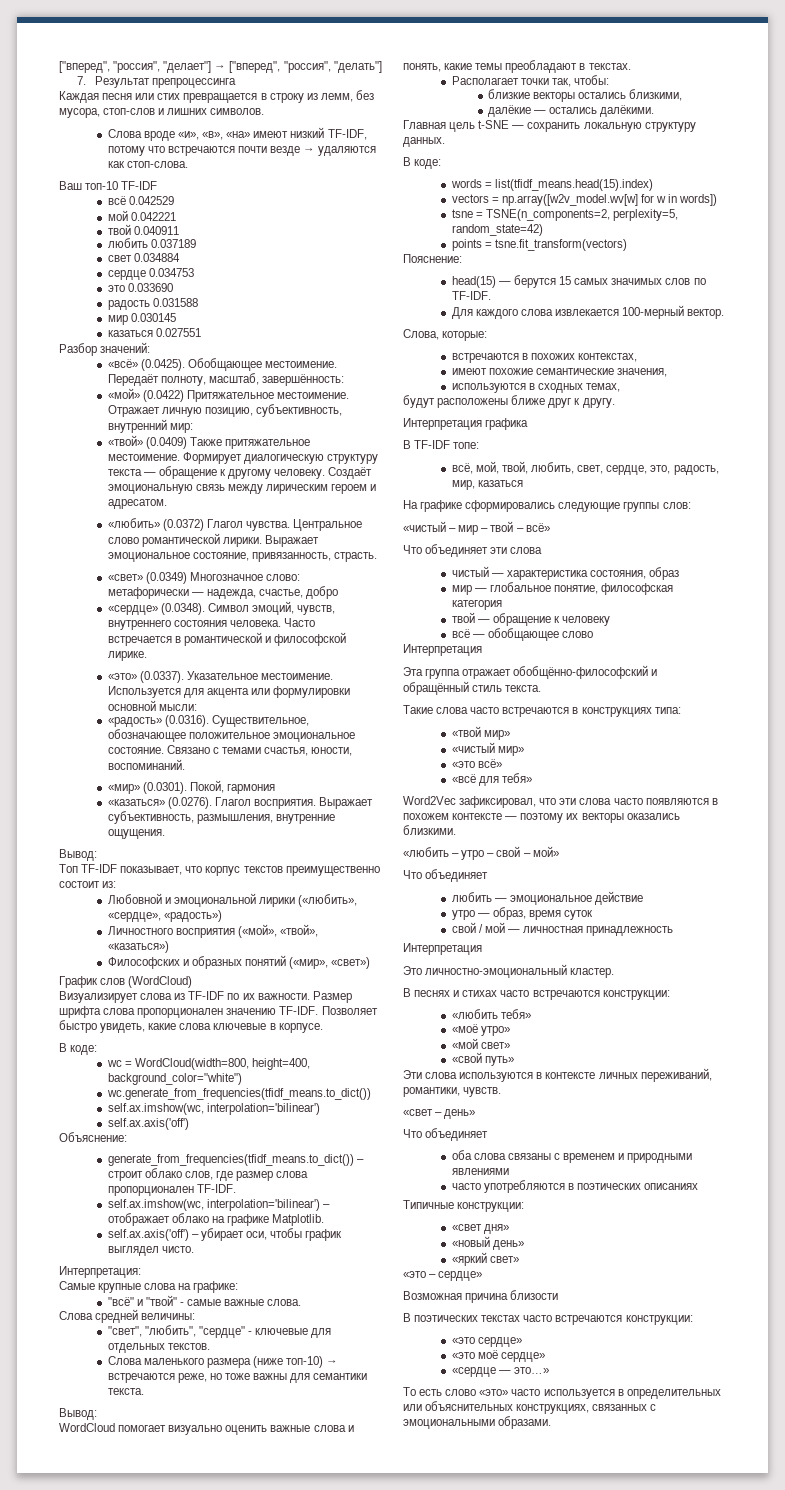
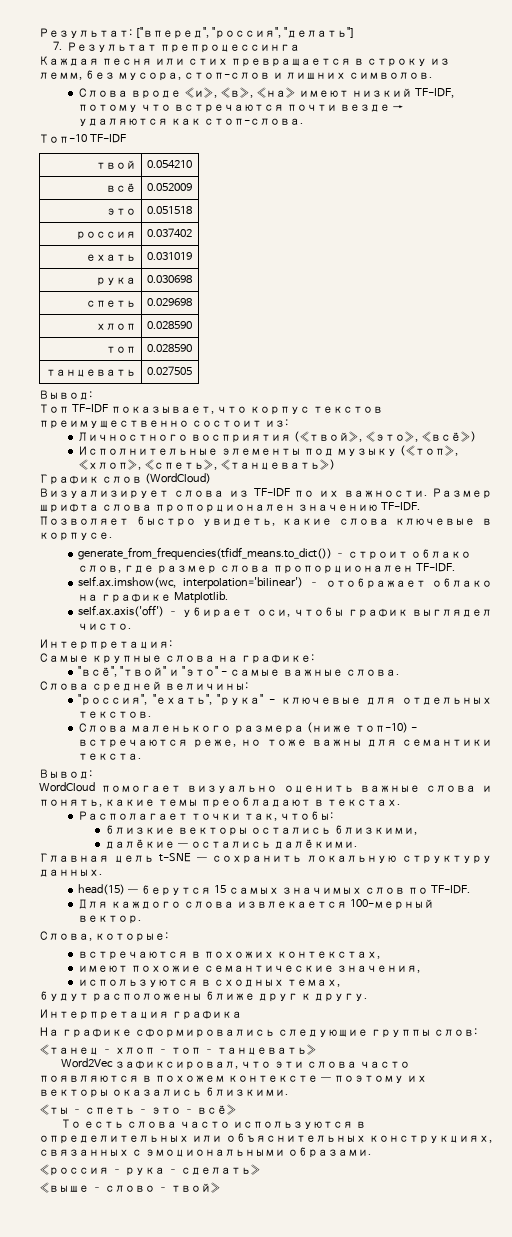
- ["вперед", "россия", "делает"] → ["вперед", "россия", "делать"]
+ Результат: ["вперед", "россия", "делать"]
- Ваш топ-10 TF-IDF
- всё 0.042529
- мой 0.042221
- твой 0.040911
- любить 0.037189
- свет 0.034884
- сердце 0.034753
- это 0.033690
- радость 0.031588
- мир 0.030145
- казаться 0.027551
- Разбор значений:
- «всё» (0.0425). Обобщающее местоимение. Передаёт полноту, масштаб, завершённость:
- «мой» (0.0422) Притяжательное местоимение. Отражает личную позицию, субъективность, внутренний мир:
- «твой» (0.0409) Также притяжательное местоимение. Формирует диалогическую структуру текста — обращение к другому человеку. Создаёт эмоциональную связь между лирическим героем и адресатом.
- «любить» (0.0372) Глагол чувства. Центральное слово романтической лирики. Выражает эмоциональное состояние, привязанность, страсть.
- «свет» (0.0349) Многозначное слово: метафорически — надежда, счастье, добро
- «сердце» (0.0348). Символ эмоций, чувств, внутреннего состояния человека. Часто встречается в романтической и философской лирике.
- «это» (0.0337). Указательное местоимение. Используется для акцента или формулировки основной мысли:
- «радость» (0.0316). Существительное, обозначающее положительное эмоциональное состояние. Связано с темами счастья, юности, воспоминаний.
- «мир» (0.0301). Покой, гармония
- «казаться» (0.0276). Глагол восприятия. Выражает субъективность, размышления, внутренние ощущения.
+ Топ-10 TF-IDF
+ твой | 0.054210
+ всё | 0.052009
+ это | 0.051518
+ россия | 0.037402
+ ехать | 0.031019
+ рука | 0.030698
+ спеть | 0.029698
+ хлоп | 0.028590
+ топ | 0.028590
+ танцевать | 0.027505
- Любовной и эмоциональной лирики («любить», «сердце», «радость»)
- Личностного восприятия («мой», «твой», «казаться»)
- Философских и образных понятий («мир», «свет»)
+ Личностного восприятия («твой», «это», «всё»)
+ Исполнительные элементы под музыку («топ», «хлоп», «спеть», «танцевать»)
  Позволяет быстро увидеть, какие слова ключевые в корпусе.
- В коде:
- wc = WordCloud(width=800, height=400, background_color="white")
- wc.generate_from_frequencies(tfidf_means.to_dict())
- self.ax.imshow(wc, interpolation='bilinear')
- self.ax.axis('off')
- Объяснение:
- "всё" и "твой" - самые важные слова.
+ "всё", "твой" и "это" - самые важные слова.
- "свет", "любить", "сердце" - ключевые для отдельных текстов.
+ "россия", "ехать", "рука" - ключевые для отдельных текстов.
- Слова маленького размера (ниже топ-10) → встречаются реже, но тоже важны для семантики текста.
+ Слова маленького размера (ниже топ-10) - встречаются реже, но тоже важны для семантики текста.
  Главная цель t-SNE — сохранить локальную структуру данных.
- В коде:
- words = list(tfidf_means.head(15).index)
- vectors = np.array([w2v_model.wv[w] for w in words])
- tsne = TSNE(n_components=2, perplexity=5, random_state=42)
- points = tsne.fit_transform(vectors)
- Пояснение:
- В TF-IDF топе:
- всё, мой, твой, любить, свет, сердце, это, радость, мир, казаться
- «чистый – мир – твой – всё»
- Что объединяет эти слова
- чистый — характеристика состояния, образ
- мир — глобальное понятие, философская категория
- твой — обращение к человеку
- всё — обобщающее слово
- Интерпретация
- Эта группа отражает обобщённо-философский и обращённый стиль текста.
- Такие слова часто встречаются в конструкциях типа:
- «твой мир»
- «чистый мир»
- «это всё»
- «всё для тебя»
+ «танец – хлоп – топ – танцевать»
- «любить – утро – свой – мой»
- Что объединяет
- любить — эмоциональное действие
- утро — образ, время суток
- свой / мой — личностная принадлежность
- Интерпретация
- Это личностно-эмоциональный кластер.
- В песнях и стихах часто встречаются конструкции:
- «любить тебя»
- «моё утро»
- «мой свет»
- «свой путь»
- Эти слова используются в контексте личных переживаний, романтики, чувств.
- «свет – день»
- Что объединяет
- оба слова связаны с временем и природными явлениями
- часто употребляются в поэтических описаниях
- Типичные конструкции:
- «свет дня»
- «новый день»
- «яркий свет»
- «это – сердце»
- Возможная причина близости
- В поэтических текстах часто встречаются конструкции:
- «это сердце»
- «это моё сердце»
- «сердце — это…»
- То есть слово «это» часто используется в определительных или объяснительных конструкциях, связанных с эмоциональными образами.
+ «ты – спеть – это – всё»
+ То есть слова часто используются в определительных или объяснительных конструкциях, связанных с эмоциональными образами.
+ «россия – рука – сделать»
+ «выше – слово – твой»

